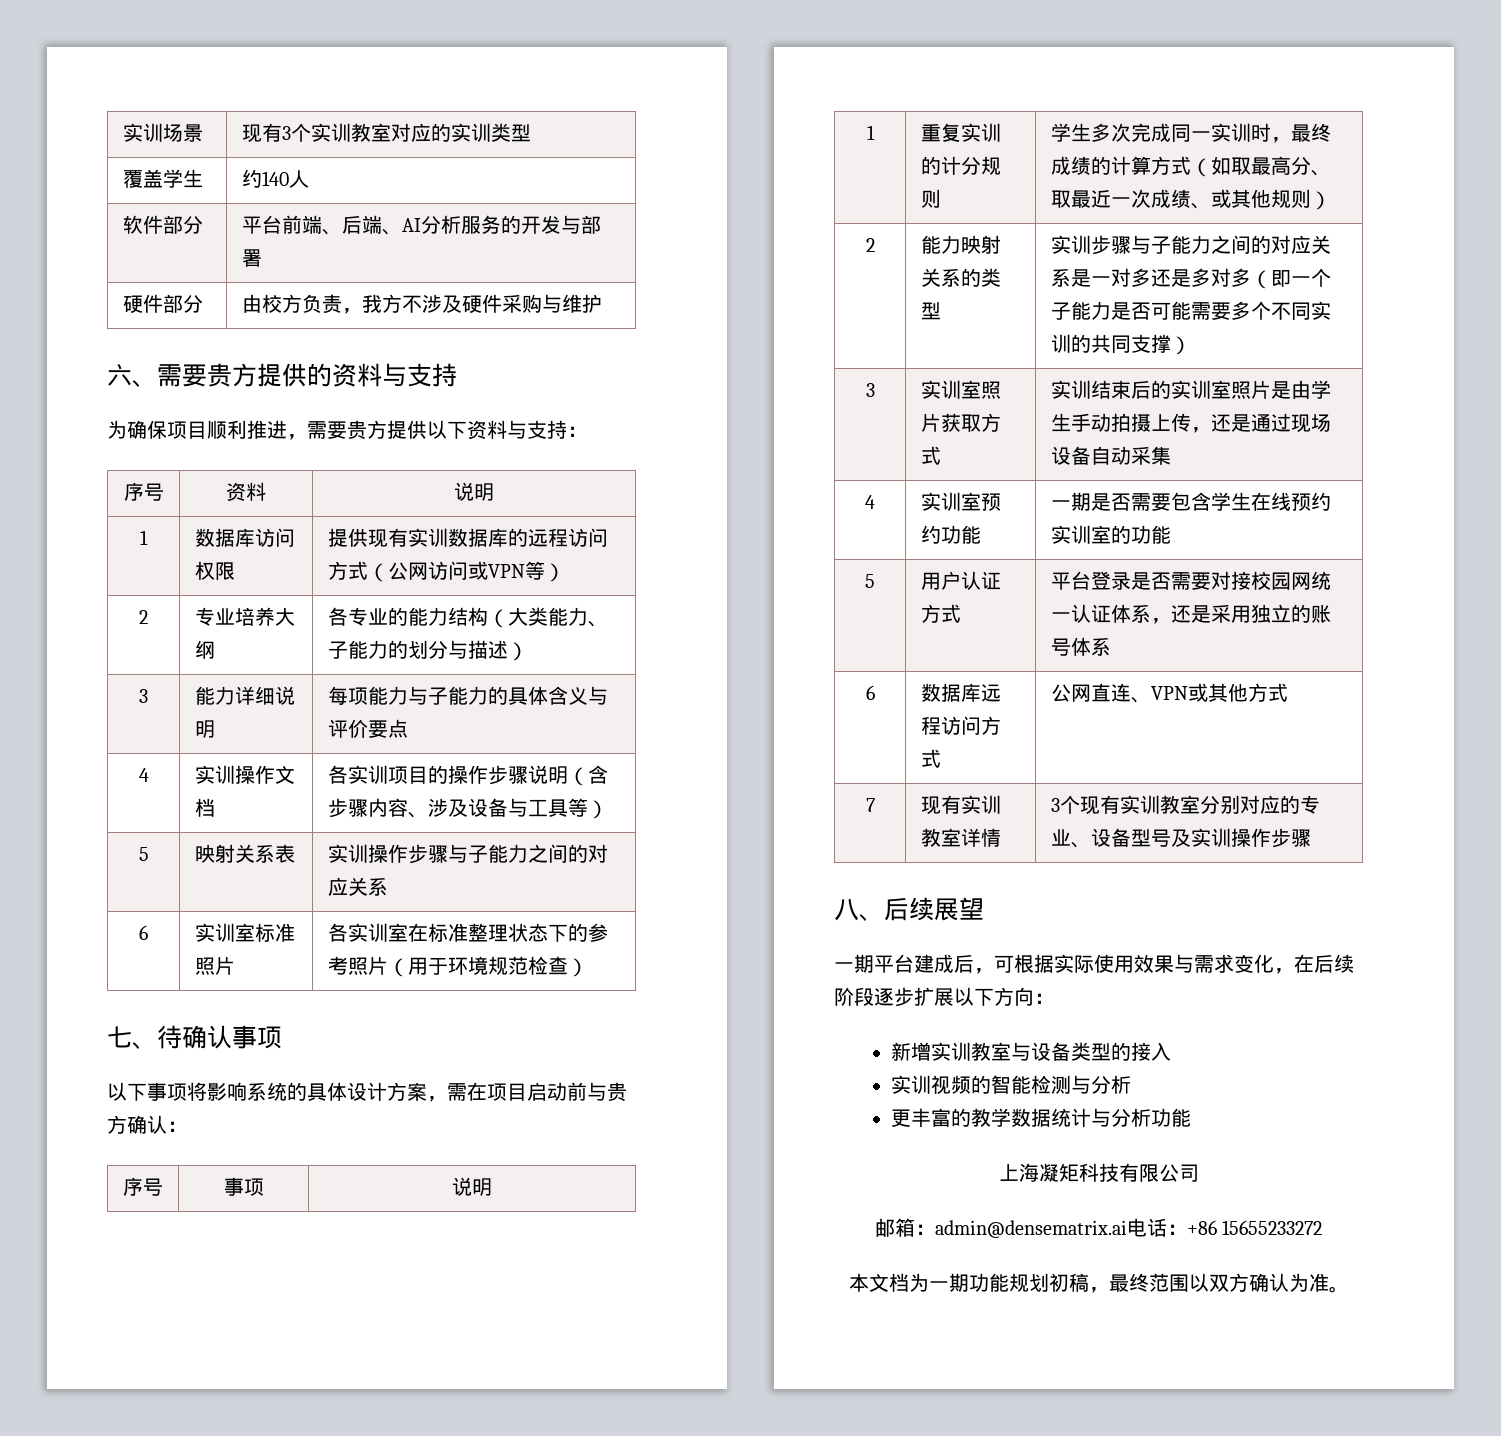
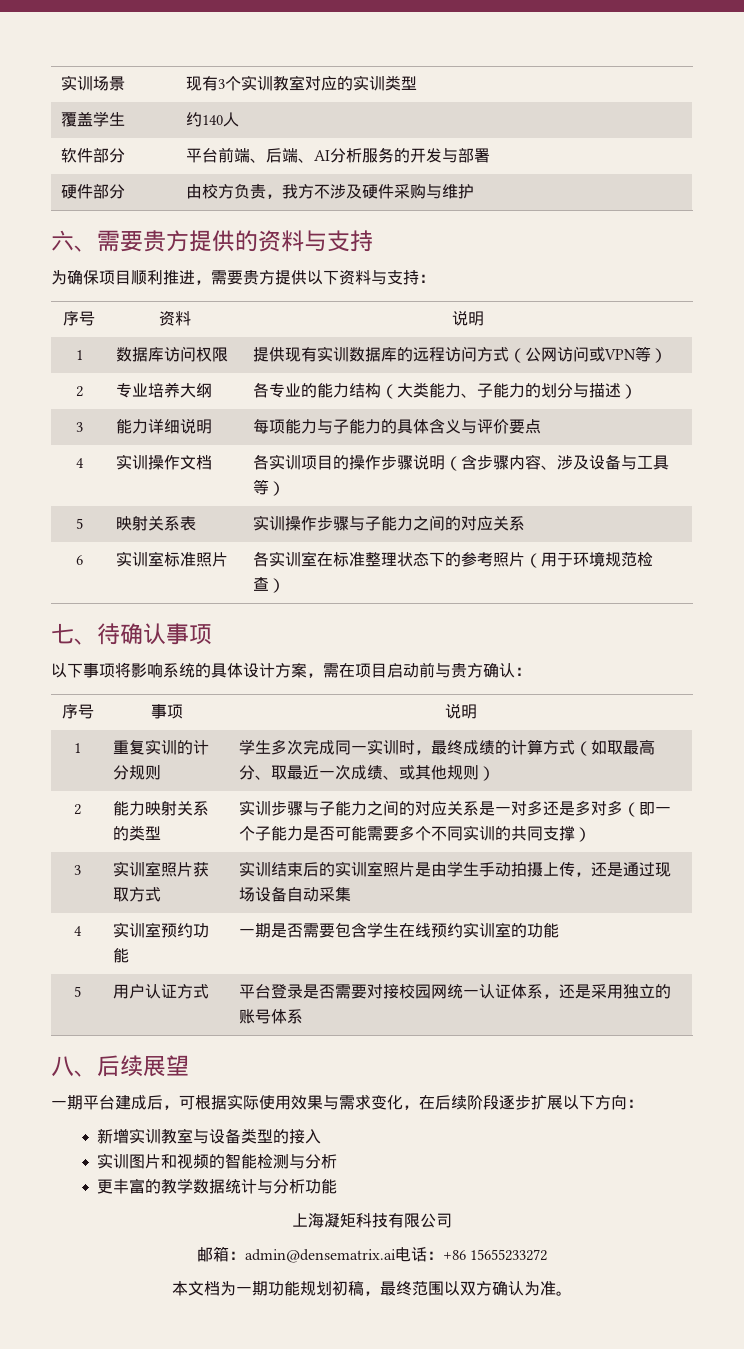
- 6 | 数据库远程访问方式 | 公网直连、VPN或其他方式
- 7 | 现有实训教室详情 | 3个现有实训教室分别对应的专业、设备型号及实训操作步骤
- 实训视频的智能检测与分析
+ 实训图片和视频的智能检测与分析

